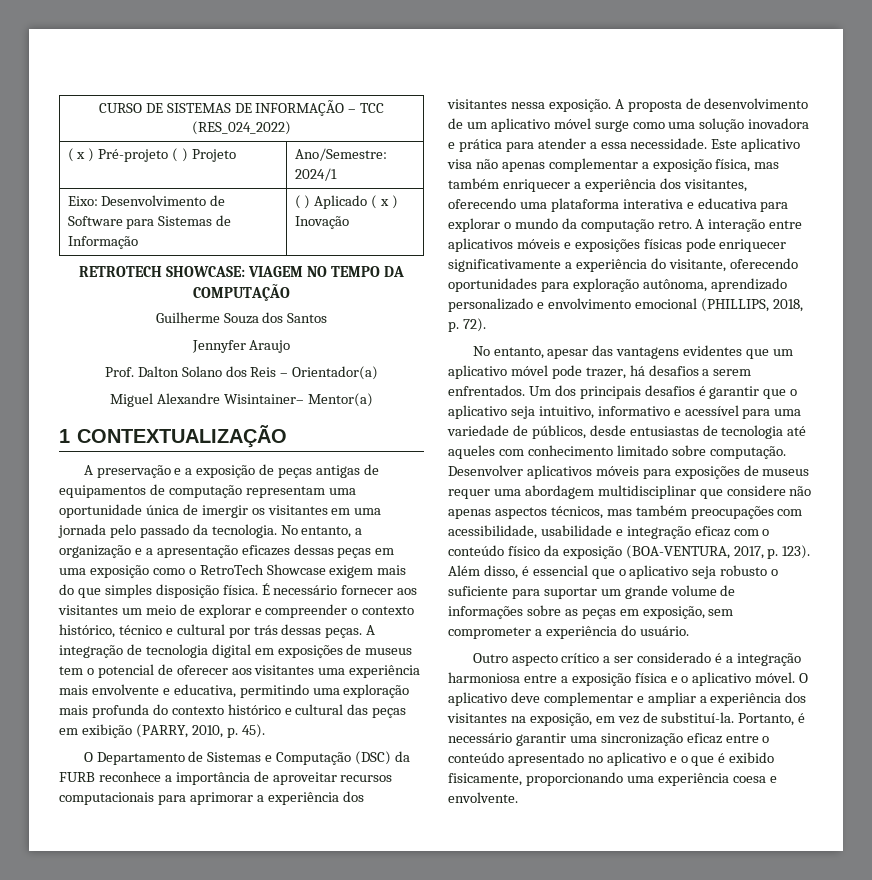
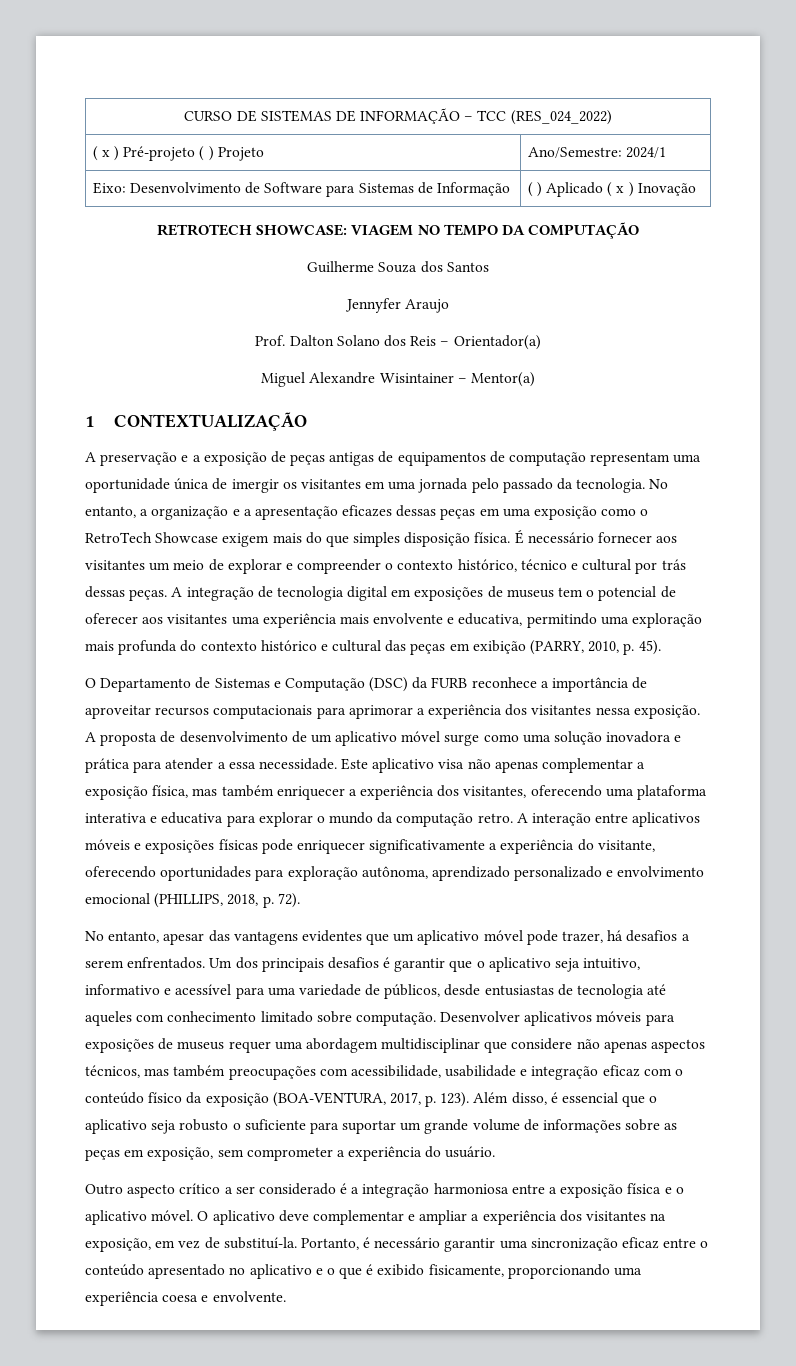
- Miguel Alexandre Wisintainer– Mentor(a)
+ Miguel Alexandre Wisintainer – Mentor(a)

